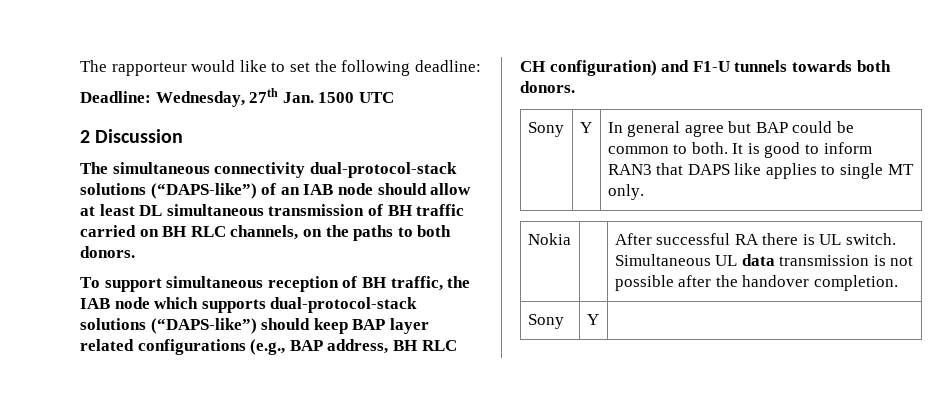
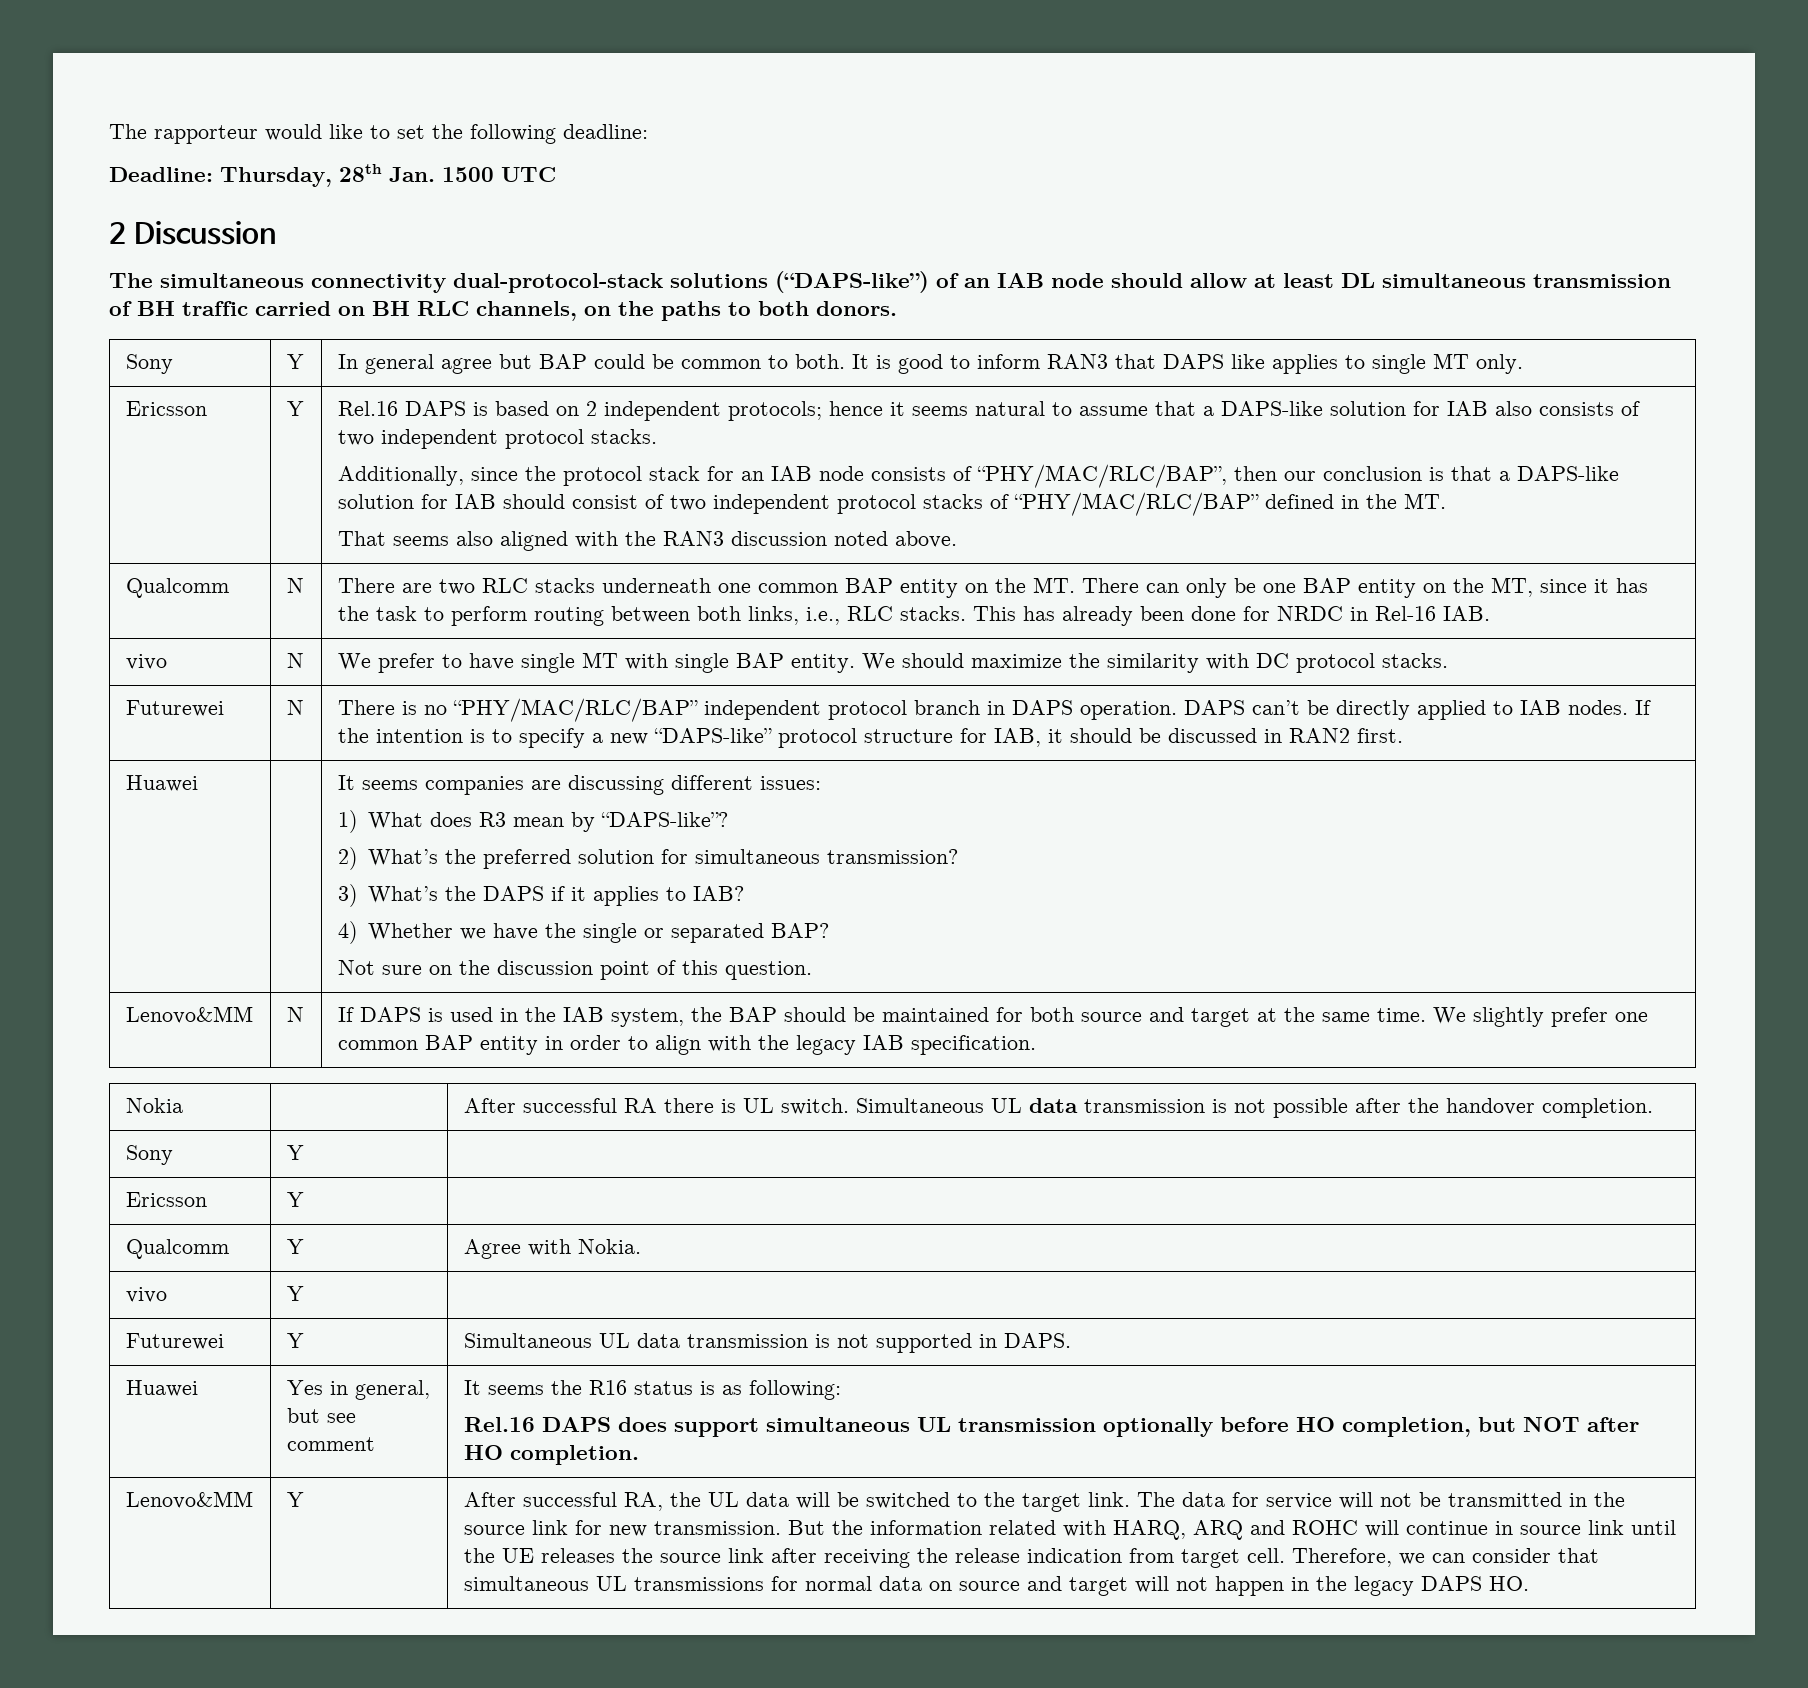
- Deadline: Wednesday, 27th Jan. 1500 UTC
+ Deadline: Thursday, 28th Jan. 1500 UTC
- To support simultaneous reception of BH traffic, the IAB node which supports dual-protocol-stack solutions (“DAPS-like”) should keep BAP layer related configurations (e.g., BAP address, BH RLC CH configuration) and F1-U tunnels towards both donors.
+ Ericsson | Y | Rel.16 DAPS is based on 2 independent protocols; hence it seems natural to assume that a DAPS-like solution for IAB also consists of two independent protocol stacks.
+ Additionally, since the protocol stack for an IAB node consists of “PHY/MAC/RLC/BAP”, then our conclusion is that a DAPS-like solution for IAB should consist of two independent protocol stacks of “PHY/MAC/RLC/BAP” defined in the MT.
+ That seems also aligned with the RAN3 discussion noted above.
+ Qualcomm | N | There are two RLC stacks underneath one common BAP entity on the MT. There can only be one BAP entity on the MT, since it has the task to perform routing between both links, i.e., RLC stacks. This has already been done for NRDC in Rel-16 IAB.
+ vivo | N | We prefer to have single MT with single BAP entity. We should maximize the similarity with DC protocol stacks.
+ Futurewei | N | There is no “PHY/MAC/RLC/BAP” independent protocol branch in DAPS operation. DAPS can’t be directly applied to IAB nodes. If the intention is to specify a new “DAPS-like” protocol structure for IAB, it should be discussed in RAN2 first.
+ Huawei | | It seems companies are discussing different issues:
+ 1) What does R3 mean by “DAPS-like”?
+ 2) What’s the preferred solution for simultaneous transmission?
+ 3) What’s the DAPS if it applies to IAB?
+ 4) Whether we have the single or separated BAP?
+ Not sure on the discussion point of this question.
+ Lenovo&MM | N | If DAPS is used in the IAB system, the BAP should be maintained for both source and target at the same time. We slightly prefer one common BAP entity in order to align with the legacy IAB specification.
  Nokia | | After successful RA there is UL switch. Simultaneous UL data transmission is not possible after the handover completion.
  Sony | Y |
+ Ericsson | Y |
+ Qualcomm | Y | Agree with Nokia.
+ vivo | Y |
+ Futurewei | Y | Simultaneous UL data transmission is not supported in DAPS.
+ Huawei | Yes in general, but see comment | It seems the R16 status is as following:
+ Rel.16 DAPS does support simultaneous UL transmission optionally before HO completion, but NOT after HO completion.
+ Lenovo&MM | Y | After successful RA, the UL data will be switched to the target link. The data for service will not be transmitted in the source link for new transmission. But the information related with HARQ, ARQ and ROHC will continue in source link until the UE releases the source link after receiving the release indication from target cell. Therefore, we can consider that simultaneous UL transmissions for normal data on source and target will not happen in the legacy DAPS HO.

